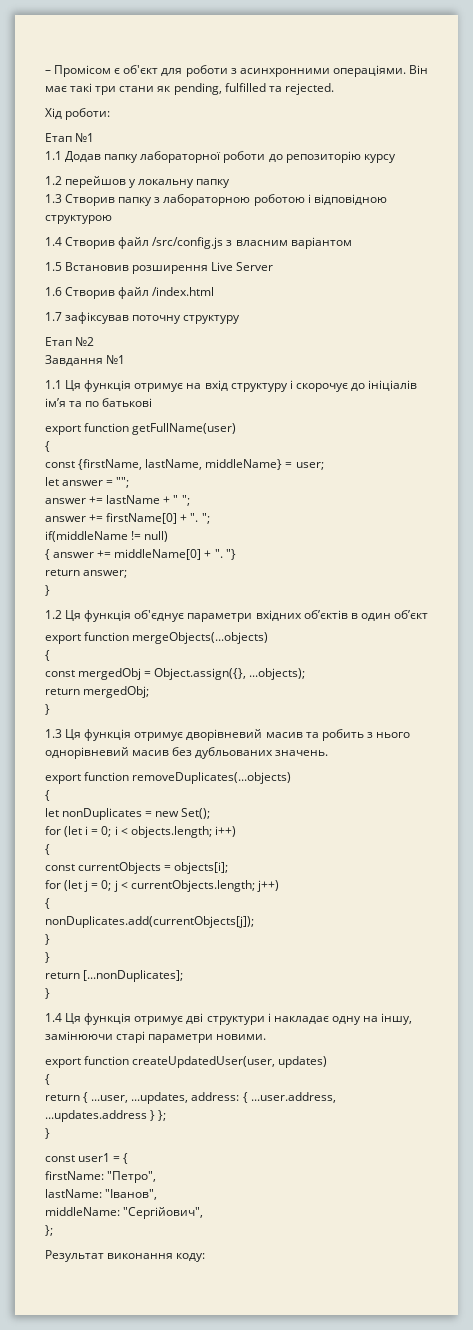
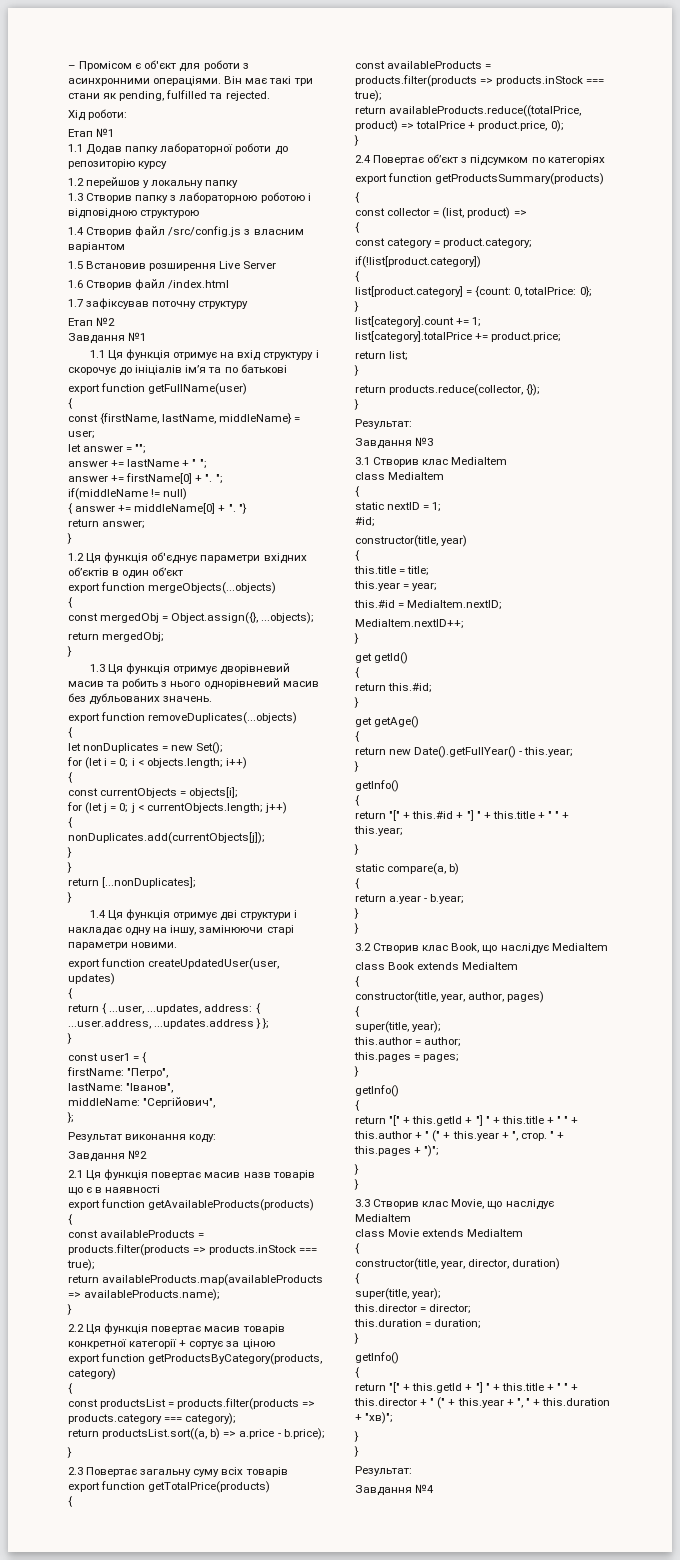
+ Завдання №2
+ 2.1 Ця функція повертає масив назв товарів що є в наявності
+ export function getAvailableProducts(products)
+ {
+ const availableProducts = products.filter(products => products.inStock === true);
+ return availableProducts.map(availableProducts => availableProducts.name);
+ }
+ 2.2 Ця функція повертає масив товарів конкретної категорії + сортує за ціною
+ export function getProductsByCategory(products, category)
+ {
+ const productsList = products.filter(products => products.category === category);
+ return productsList.sort((a, b) => a.price - b.price);
+ }
+ 2.3 Повертає загальну суму всіх товарів
+ export function getTotalPrice(products)
+ {
+ const availableProducts = products.filter(products => products.inStock === true);
+ return availableProducts.reduce((totalPrice, product) => totalPrice + product.price, 0);
+ }
+ 2.4 Повертає об’єкт з підсумком по категоріях
+ export function getProductsSummary(products)
+ {
+ const collector = (list, product) =>
+ {
+ const category = product.category;
+ if(!list[product.category])
+ {
+ list[product.category] = {count: 0, totalPrice: 0};
+ }
+ list[category].count += 1;
+ list[category].totalPrice += product.price;
+ return list;
+ }
+ return products.reduce(collector, {});
+ }
+ Результат:
+ Завдання №3
+ 3.1 Створив клас MediaItem
+ class MediaItem
+ {
+ static nextID = 1;
+ #id;
+ constructor(title, year)
+ {
+ this.title = title;
+ this.year = year;
+ this.#id = MediaItem.nextID;
+ MediaItem.nextID++;
+ }
+ get getId()
+ {
+ return this.#id;
+ }
+ get getAge()
+ {
+ return new Date().getFullYear() - this.year;
+ }
+ getInfo()
+ {
+ return "[" + this.#id + "] " + this.title + " " + this.year;
+ }
+ static compare(a, b)
+ {
+ return a.year - b.year;
+ }
+ }
+ 3.2 Створив клас Book, що наслідує MediaItem
+ class Book extends MediaItem
+ {
+ constructor(title, year, author, pages)
+ {
+ super(title, year);
+ this.author = author;
+ this.pages = pages;
+ }
+ getInfo()
+ {
+ return "[" + this.getId + "] " + this.title + " " + this.author + " (" + this.year + ", стор. " + this.pages + ")";
+ }
+ }
+ 3.3 Створив клас Movie, що наслідує MediaItem
+ class Movie extends MediaItem
+ {
+ constructor(title, year, director, duration)
+ {
+ super(title, year);
+ this.director = director;
+ this.duration = duration;
+ }
+ getInfo()
+ {
+ return "[" + this.getId + "] " + this.title + " " + this.director + " (" + this.year + ", " + this.duration + "хв)";
+ }
+ }
+ Результат:
+ Завдання №4

